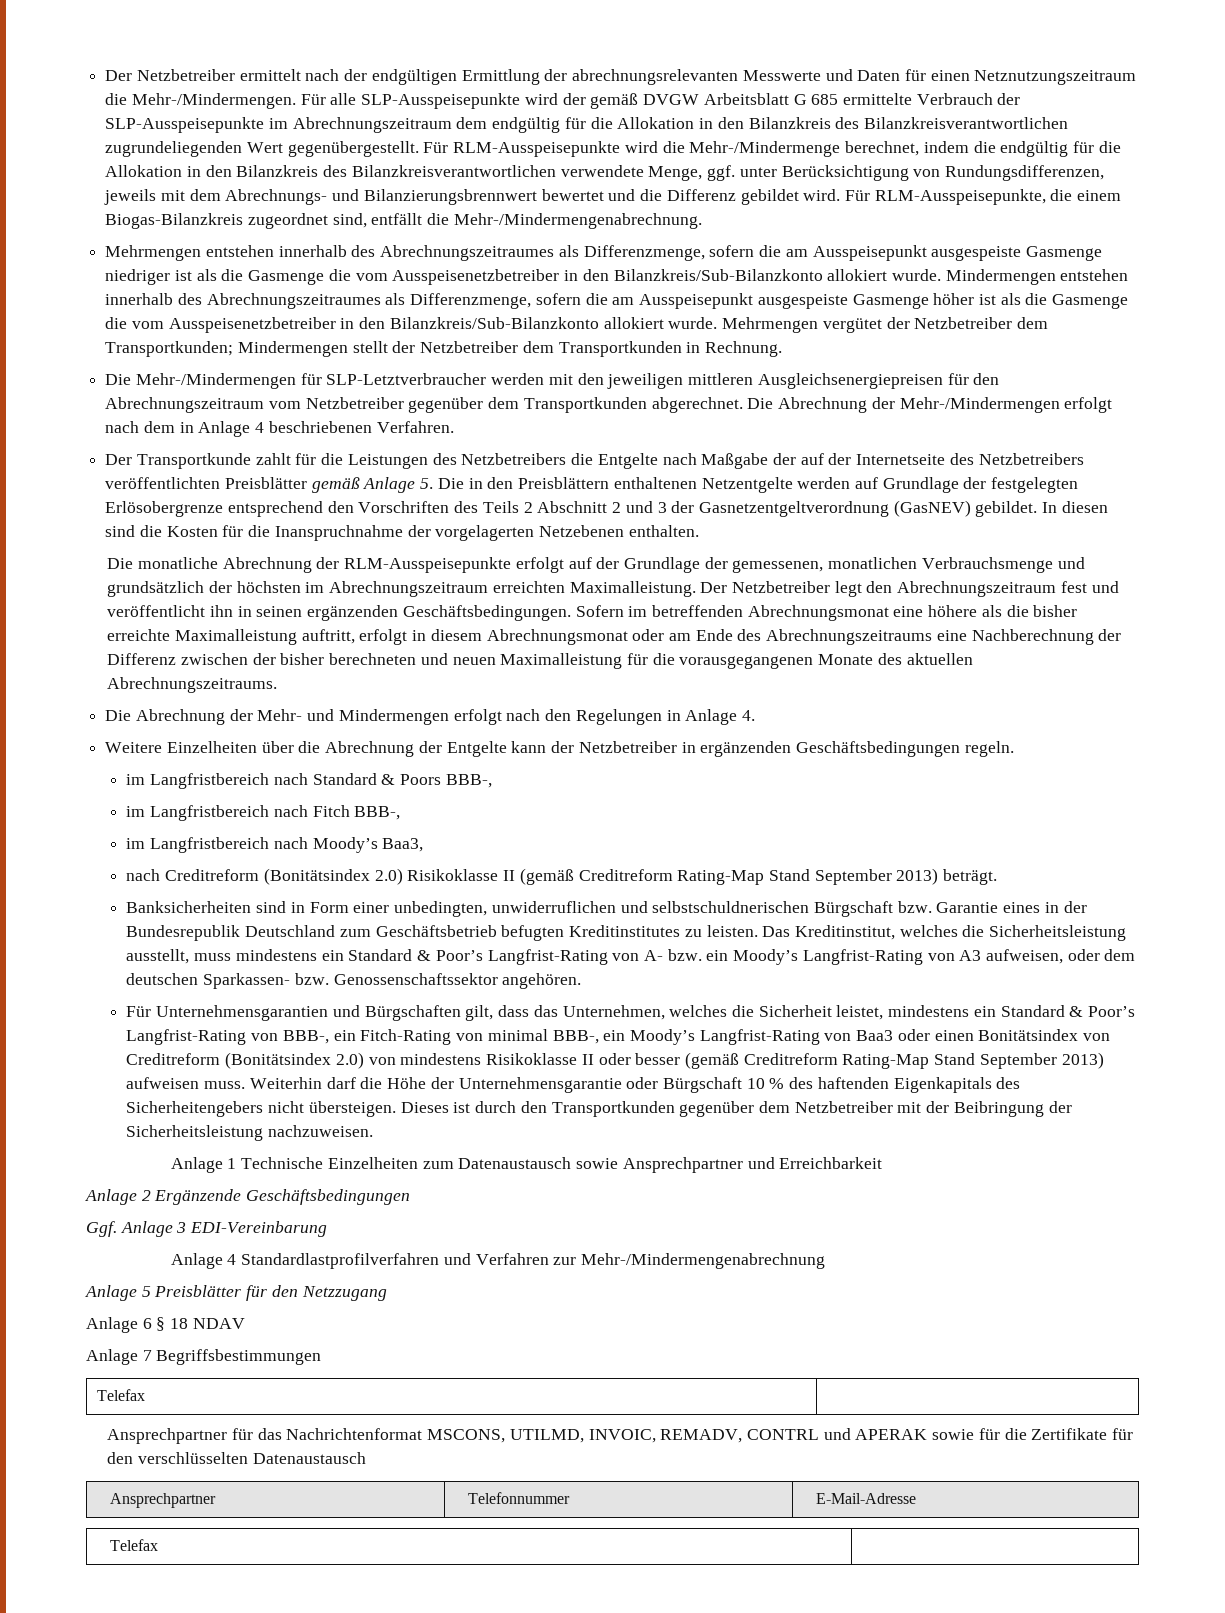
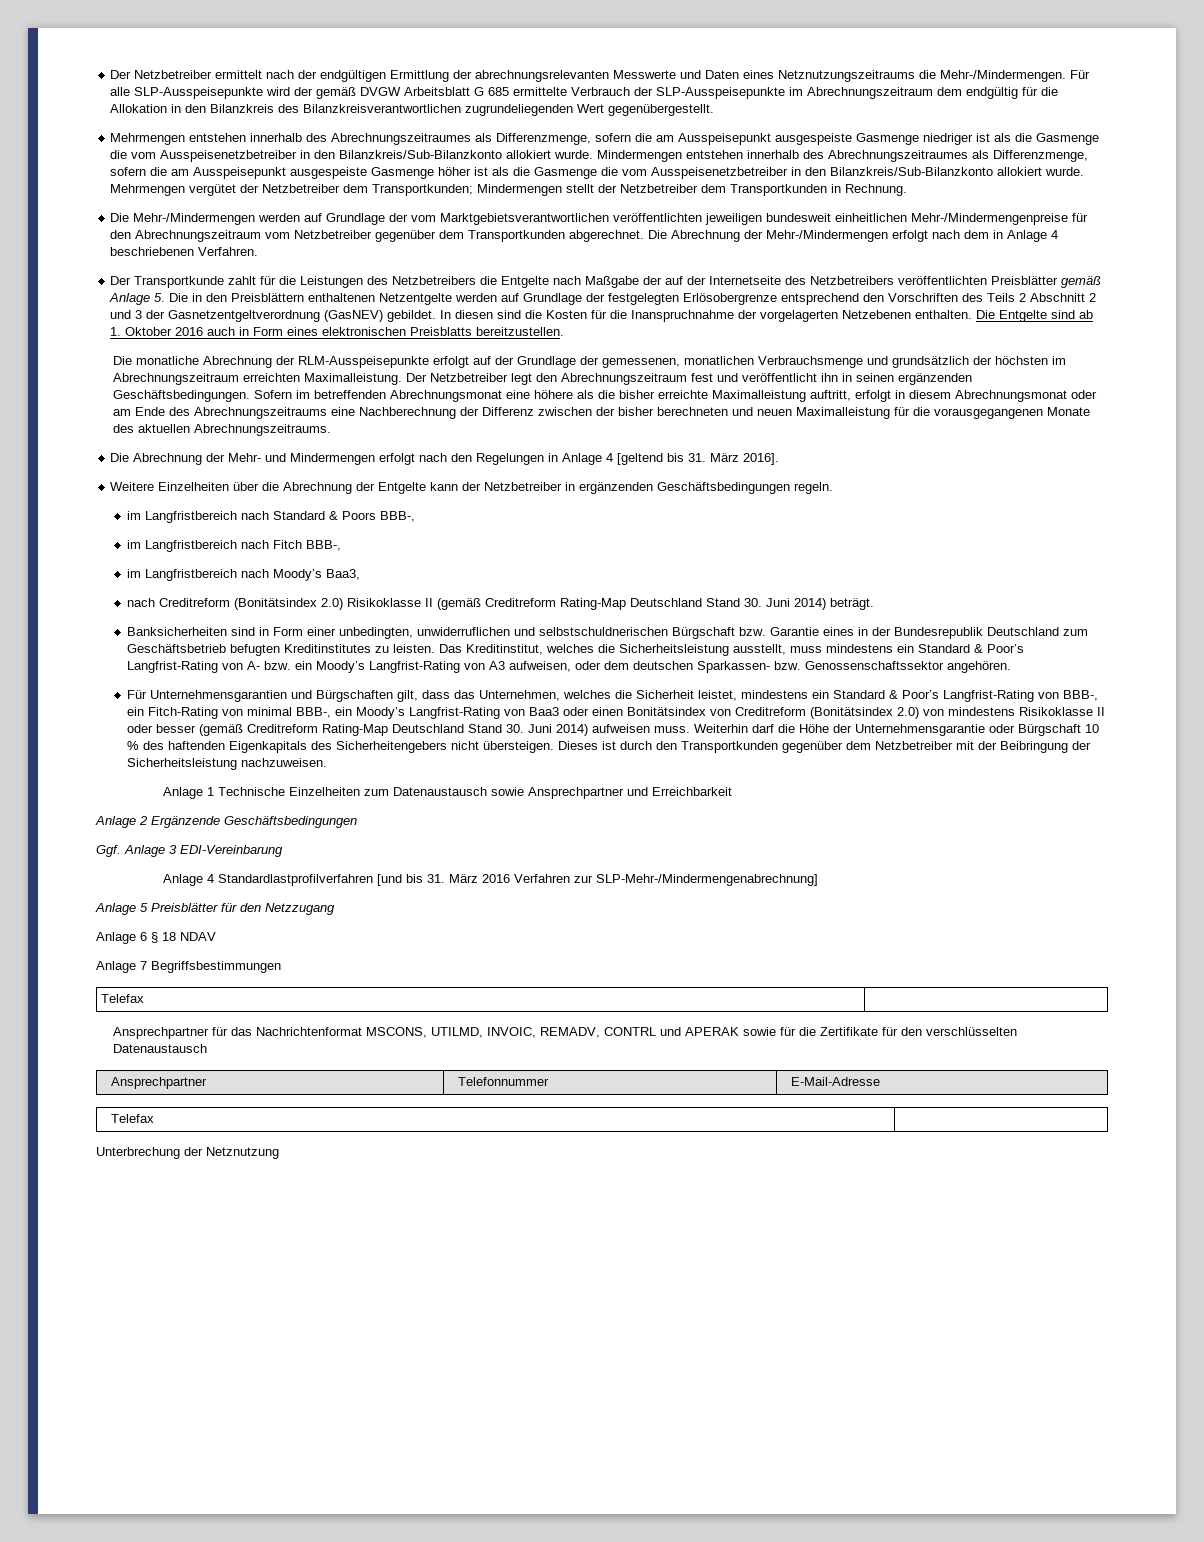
- Der Netzbetreiber ermittelt nach der endgültigen Ermittlung der abrechnungsrelevanten Messwerte und Daten für einen Netznutzungszeitraum die Mehr-/Mindermengen.
+ Der Netzbetreiber ermittelt nach der endgültigen Ermittlung der abrechnungsrelevanten Messwerte und Daten eines Netznutzungszeitraums die Mehr-/Mindermengen.
- Für RLM-Ausspeisepunkte wird die Mehr-/Mindermenge berechnet, indem die endgültig für die Allokation in den Bilanzkreis des Bilanzkreisverantwortlichen verwendete Menge, ggf. unter Berücksichtigung von Rundungsdifferenzen, jeweils mit dem Abrechnungs- und Bilanzierungsbrennwert bewertet und die Differenz gebildet wird. Für RLM-Ausspeisepunkte, die einem Biogas-Bilanzkreis zugeordnet sind, entfällt die Mehr-/Mindermengenabrechnung.
- Die Mehr-/Mindermengen für SLP-Letztverbraucher werden mit den jeweiligen mittleren Ausgleichsenergiepreisen für den Abrechnungszeitraum vom Netzbetreiber gegenüber dem Transportkunden abgerechnet.
+ Die Mehr-/Mindermengen werden auf Grundlage der vom Marktgebietsverantwortlichen veröffentlichten jeweiligen bundesweit einheitlichen Mehr-/Mindermengenpreise für den Abrechnungszeitraum vom Netzbetreiber gegenüber dem Transportkunden abgerechnet.
+ Die Entgelte sind ab 1. Oktober 2016 auch in Form eines elektronischen Preisblatts bereitzustellen.
- Die Abrechnung der Mehr- und Mindermengen erfolgt nach den Regelungen in Anlage 4.
+ Die Abrechnung der Mehr- und Mindermengen erfolgt nach den Regelungen in Anlage 4 [geltend bis 31. März 2016].
- nach Creditreform (Bonitätsindex 2.0) Risikoklasse II (gemäß Creditreform Rating-Map Stand September 2013) beträgt.
+ nach Creditreform (Bonitätsindex 2.0) Risikoklasse II (gemäß Creditreform Rating-Map Deutschland Stand 30. Juni 2014) beträgt.
- Für Unternehmensgarantien und Bürgschaften gilt, dass das Unternehmen, welches die Sicherheit leistet, mindestens ein Standard & Poor’s Langfrist-Rating von BBB-, ein Fitch-Rating von minimal BBB-, ein Moody’s Langfrist-Rating von Baa3 oder einen Bonitätsindex von Creditreform (Bonitätsindex 2.0) von mindestens Risikoklasse II oder besser (gemäß Creditreform Rating-Map Stand September 2013) aufweisen muss.
+ Für Unternehmensgarantien und Bürgschaften gilt, dass das Unternehmen, welches die Sicherheit leistet, mindestens ein Standard & Poor’s Langfrist-Rating von BBB-, ein Fitch-Rating von minimal BBB-, ein Moody’s Langfrist-Rating von Baa3 oder einen Bonitätsindex von Creditreform (Bonitätsindex 2.0) von mindestens Risikoklasse II oder besser (gemäß Creditreform Rating-Map Deutschland Stand 30. Juni 2014) aufweisen muss.
- Anlage 4 Standardlastprofilverfahren und Verfahren zur Mehr-/Mindermengenabrechnung
+ Anlage 4 Standardlastprofilverfahren [und bis 31. März 2016 Verfahren zur SLP-Mehr-/Mindermengenabrechnung]
+ Unterbrechung der Netznutzung

